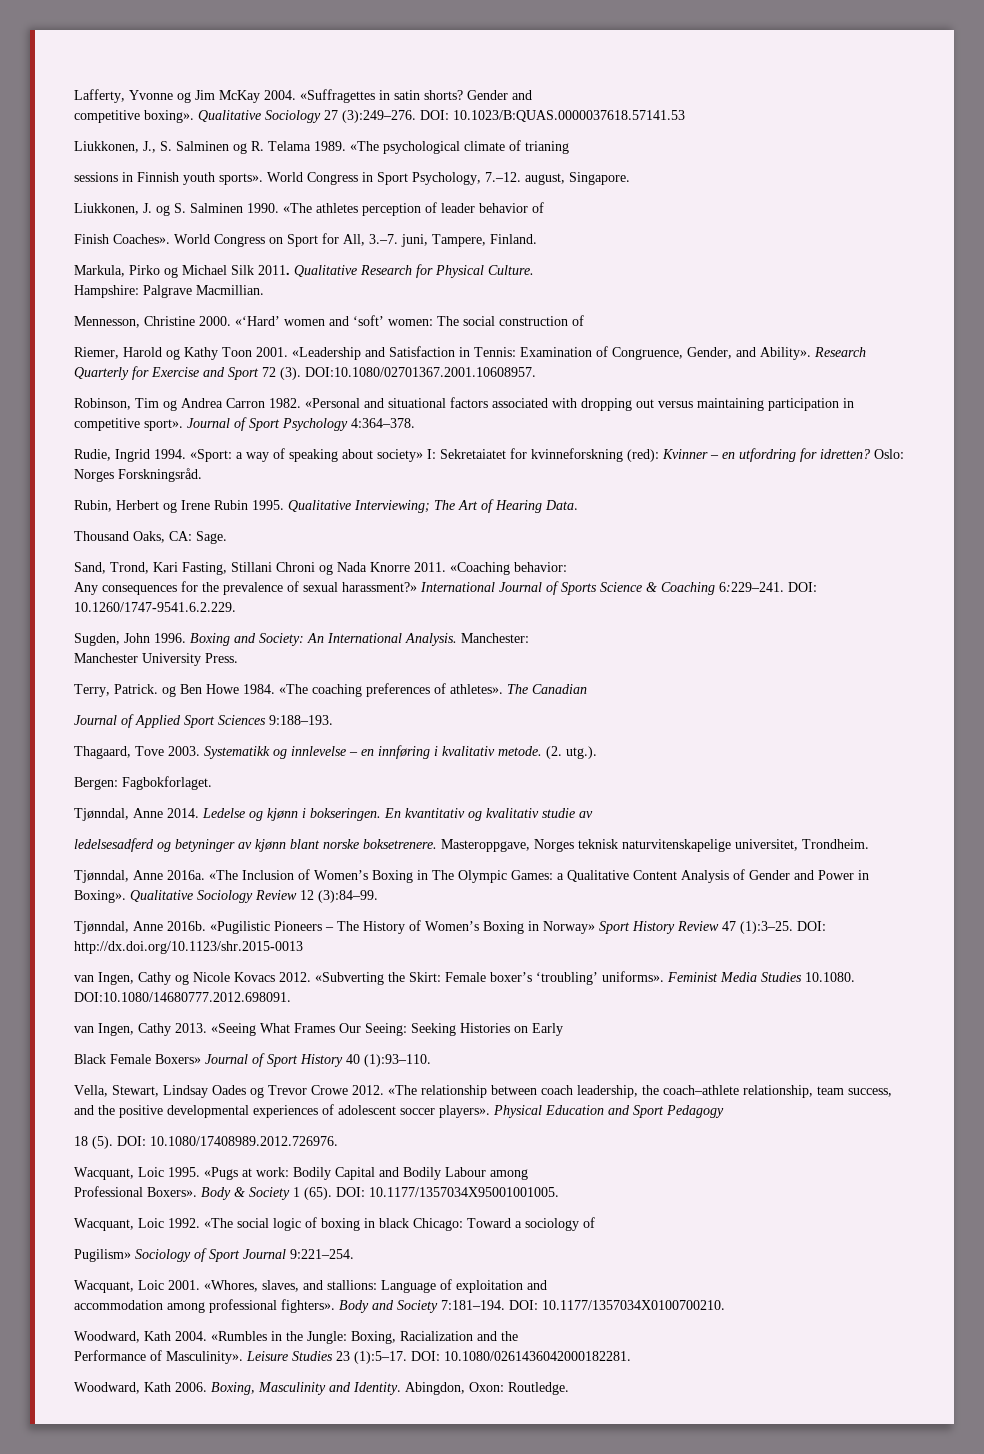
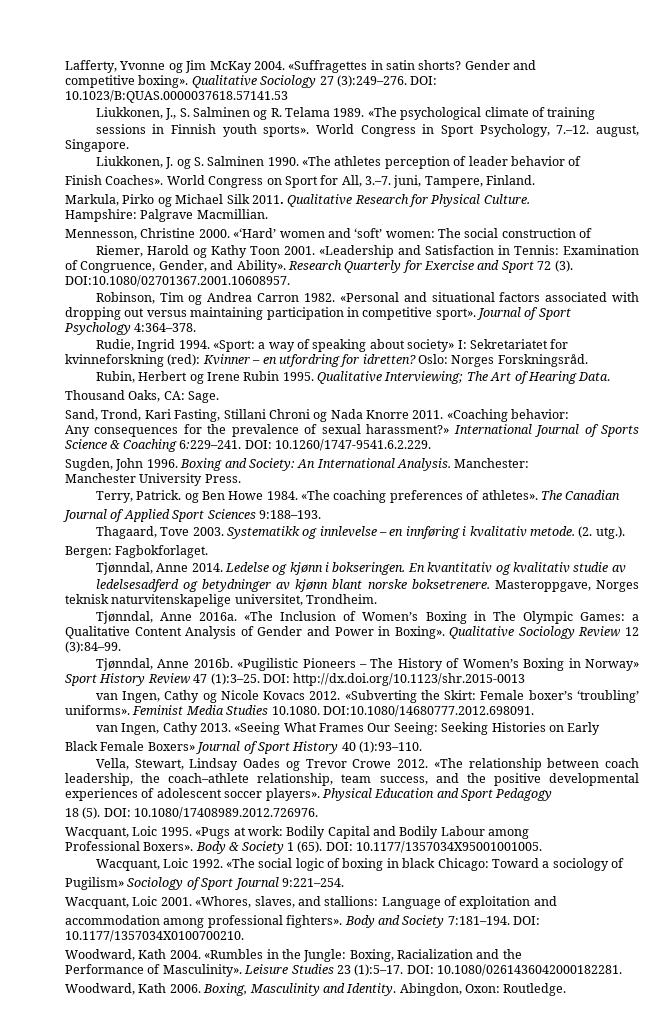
- «The psychological climate of trianing
+ «The psychological climate of training
- «Sport: a way of speaking about society» I: Sekretaiatet for kvinneforskning (red): Kvinner – en utfordring for idretten?
+ «Sport: a way of speaking about society» I: Sekretariatet for kvinneforskning (red): Kvinner – en utfordring for idretten?
- ledelsesadferd og betyninger av kjønn blant norske boksetrenere.
+ ledelsesadferd og betydninger av kjønn blant norske boksetrenere.

